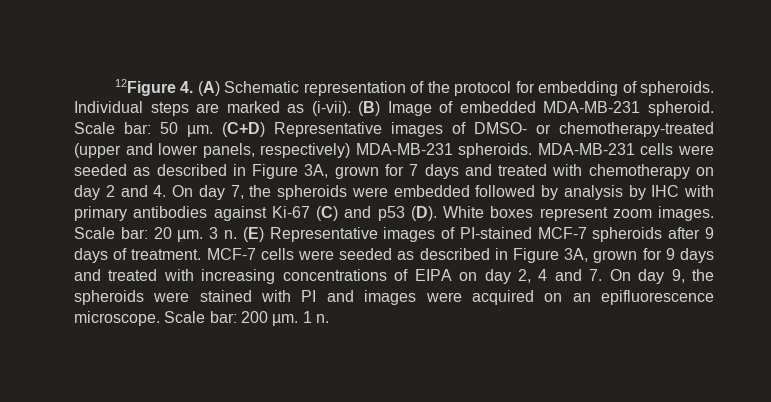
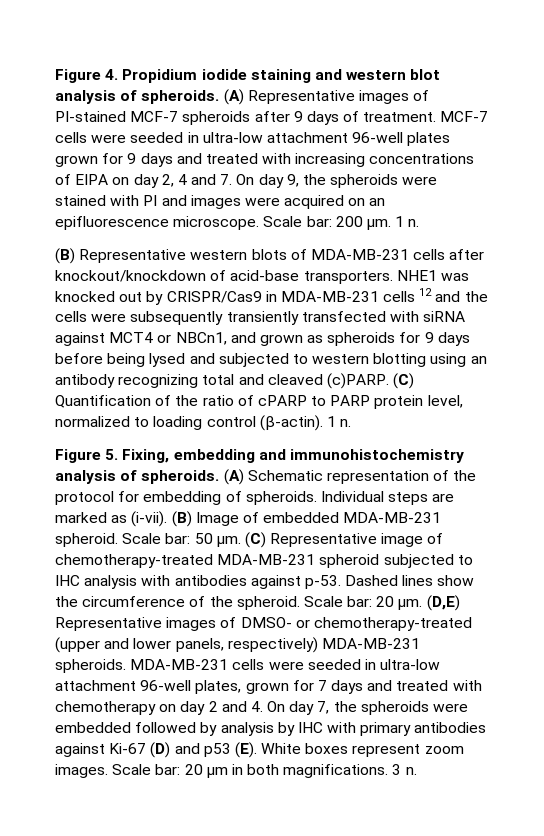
- 12Figure 4. (A) Schematic representation of the protocol for embedding of spheroids. Individual steps are marked as (i-vii). (B) Image of embedded MDA-MB-231 spheroid. Scale bar: 50 µm. (C+D) Representative images of DMSO- or chemotherapy-treated (upper and lower panels, respectively) MDA-MB-231 spheroids. MDA-MB-231 cells were seeded as described in Figure 3A, grown for 7 days and treated with chemotherapy on day 2 and 4. On day 7, the spheroids were embedded followed by analysis by IHC with primary antibodies against Ki-67 (C) and p53 (D). White boxes represent zoom images. Scale bar: 20 µm. 3 n. (E) Representative images of PI-stained MCF-7 spheroids after 9 days of treatment.
+ Figure 4. Propidium iodide staining and western blot analysis of spheroids. (A) Representative images of PI-stained MCF-7 spheroids after 9 days of treatment.
- MCF-7 cells were seeded as described in Figure 3A, grown for 9 days and treated with increasing concentrations of EIPA on day 2, 4 and 7. On day 9, the spheroids were stained with PI and images were acquired on an epifluorescence microscope.
+ MCF-7 cells were seeded in ultra-low attachment 96-well plates grown for 9 days and treated with increasing concentrations of EIPA on day 2, 4 and 7. On day 9, the spheroids were stained with PI and images were acquired on an epifluorescence microscope.
+ (B) Representative western blots of MDA-MB-231 cells after knockout/knockdown of acid-base transporters. NHE1 was knocked out by CRISPR/Cas9 in MDA-MB-231 cells 12 and the cells were subsequently transiently transfected with siRNA against MCT4 or NBCn1, and grown as spheroids for 9 days before being lysed and subjected to western blotting using an antibody recognizing total and cleaved (c)PARP. (C) Quantification of the ratio of cPARP to PARP protein level, normalized to loading control (β-actin). 1 n.
+ Figure 5. Fixing, embedding and immunohistochemistry analysis of spheroids. (A) Schematic representation of the protocol for embedding of spheroids. Individual steps are marked as (i-vii). (B) Image of embedded MDA-MB-231 spheroid. Scale bar: 50 µm. (C) Representative image of chemotherapy-treated MDA-MB-231 spheroid subjected to IHC analysis with antibodies against p-53. Dashed lines show the circumference of the spheroid. Scale bar: 20 µm. (D,E) Representative images of DMSO- or chemotherapy-treated (upper and lower panels, respectively) MDA-MB-231 spheroids. MDA-MB-231 cells were seeded in ultra-low attachment 96-well plates, grown for 7 days and treated with chemotherapy on day 2 and 4. On day 7, the spheroids were embedded followed by analysis by IHC with primary antibodies against Ki-67 (D) and p53 (E). White boxes represent zoom images. Scale bar: 20 µm in both magnifications. 3 n.

